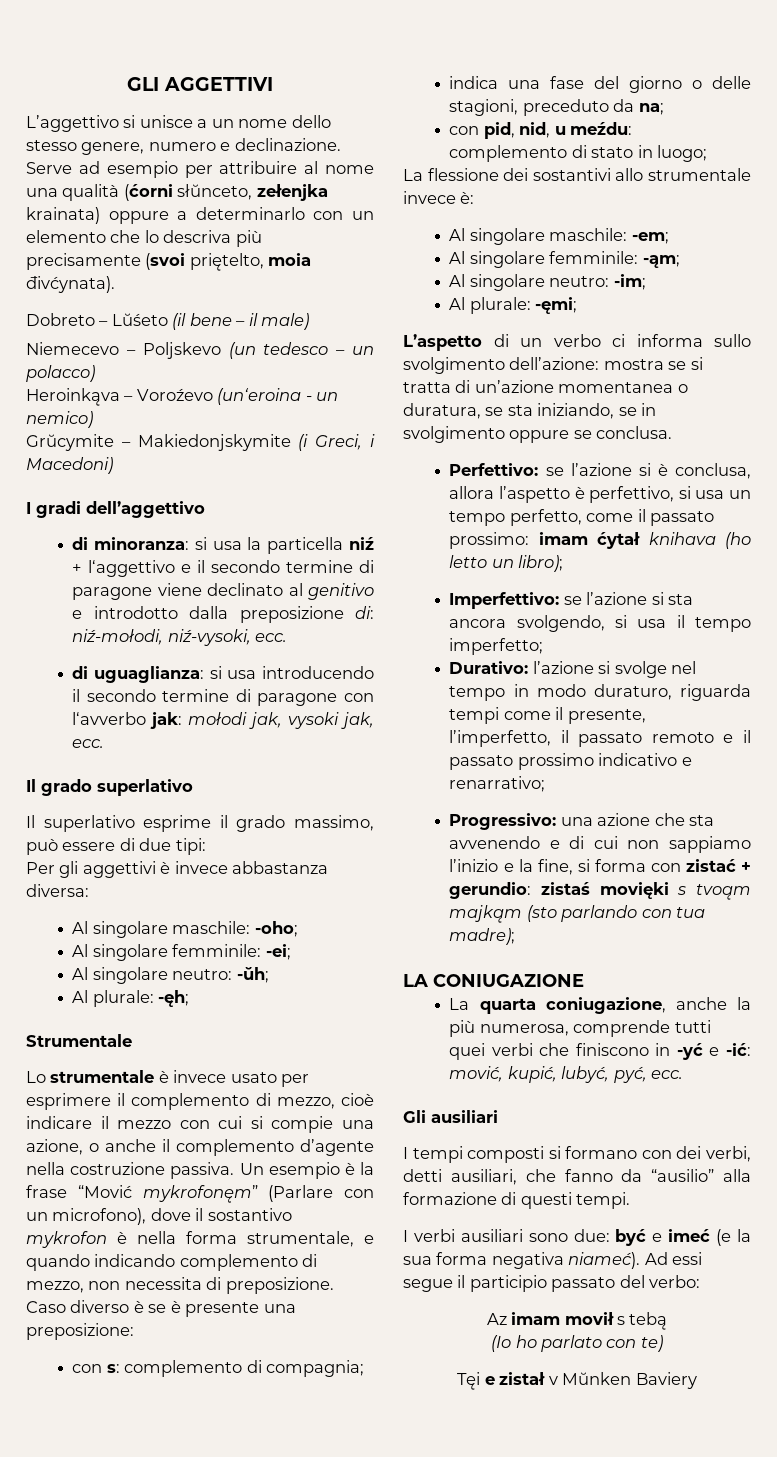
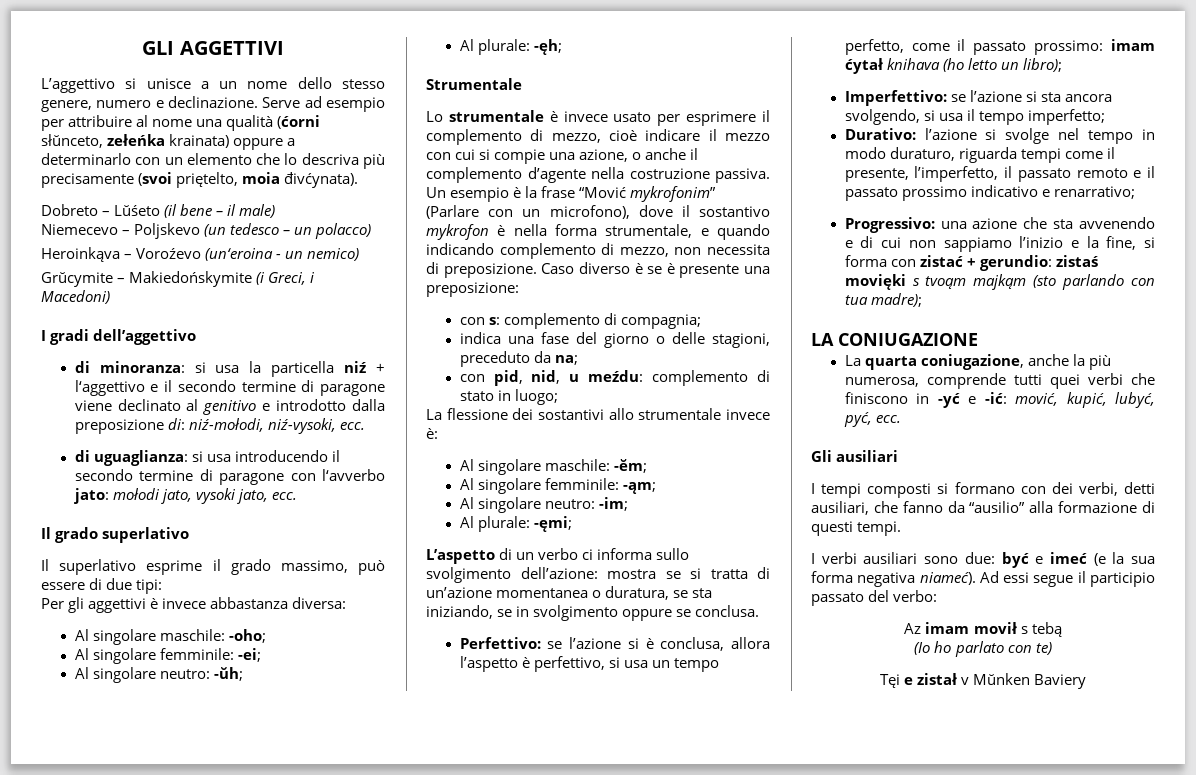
- Serve ad esempio per attribuire al nome una qualità (ćorni słŭnceto, zełenjka krainata) oppure a determinarlo con un elemento che lo descriva più precisamente (svoi priętelto, moia đivćynata).
+ Serve ad esempio per attribuire al nome una qualità (ćorni słŭnceto, zełeńka krainata) oppure a determinarlo con un elemento che lo descriva più precisamente (svoi priętelto, moia đivćynata).
- Grŭcymite – Makiedonjskymite (i Greci, i Macedoni)
+ Grŭcymite – Makiedońskymite (i Greci, i Macedoni)
- di uguaglianza: si usa introducendo il secondo termine di paragone con l‘avverbo jak: mołodi jak, vysoki jak, ecc.
+ di uguaglianza: si usa introducendo il secondo termine di paragone con l‘avverbo jato: mołodi jato, vysoki jato, ecc.
- Un esempio è la frase “Mović mykrofonęm” (Parlare con un microfono), dove il sostantivo mykrofon è nella forma strumentale, e quando indicando complemento di mezzo, non necessita di preposizione.
+ Un esempio è la frase “Mović mykrofonim” (Parlare con un microfono), dove il sostantivo mykrofon è nella forma strumentale, e quando indicando complemento di mezzo, non necessita di preposizione.
- Al singolare maschile: -em;
+ Al singolare maschile: -ĕm;

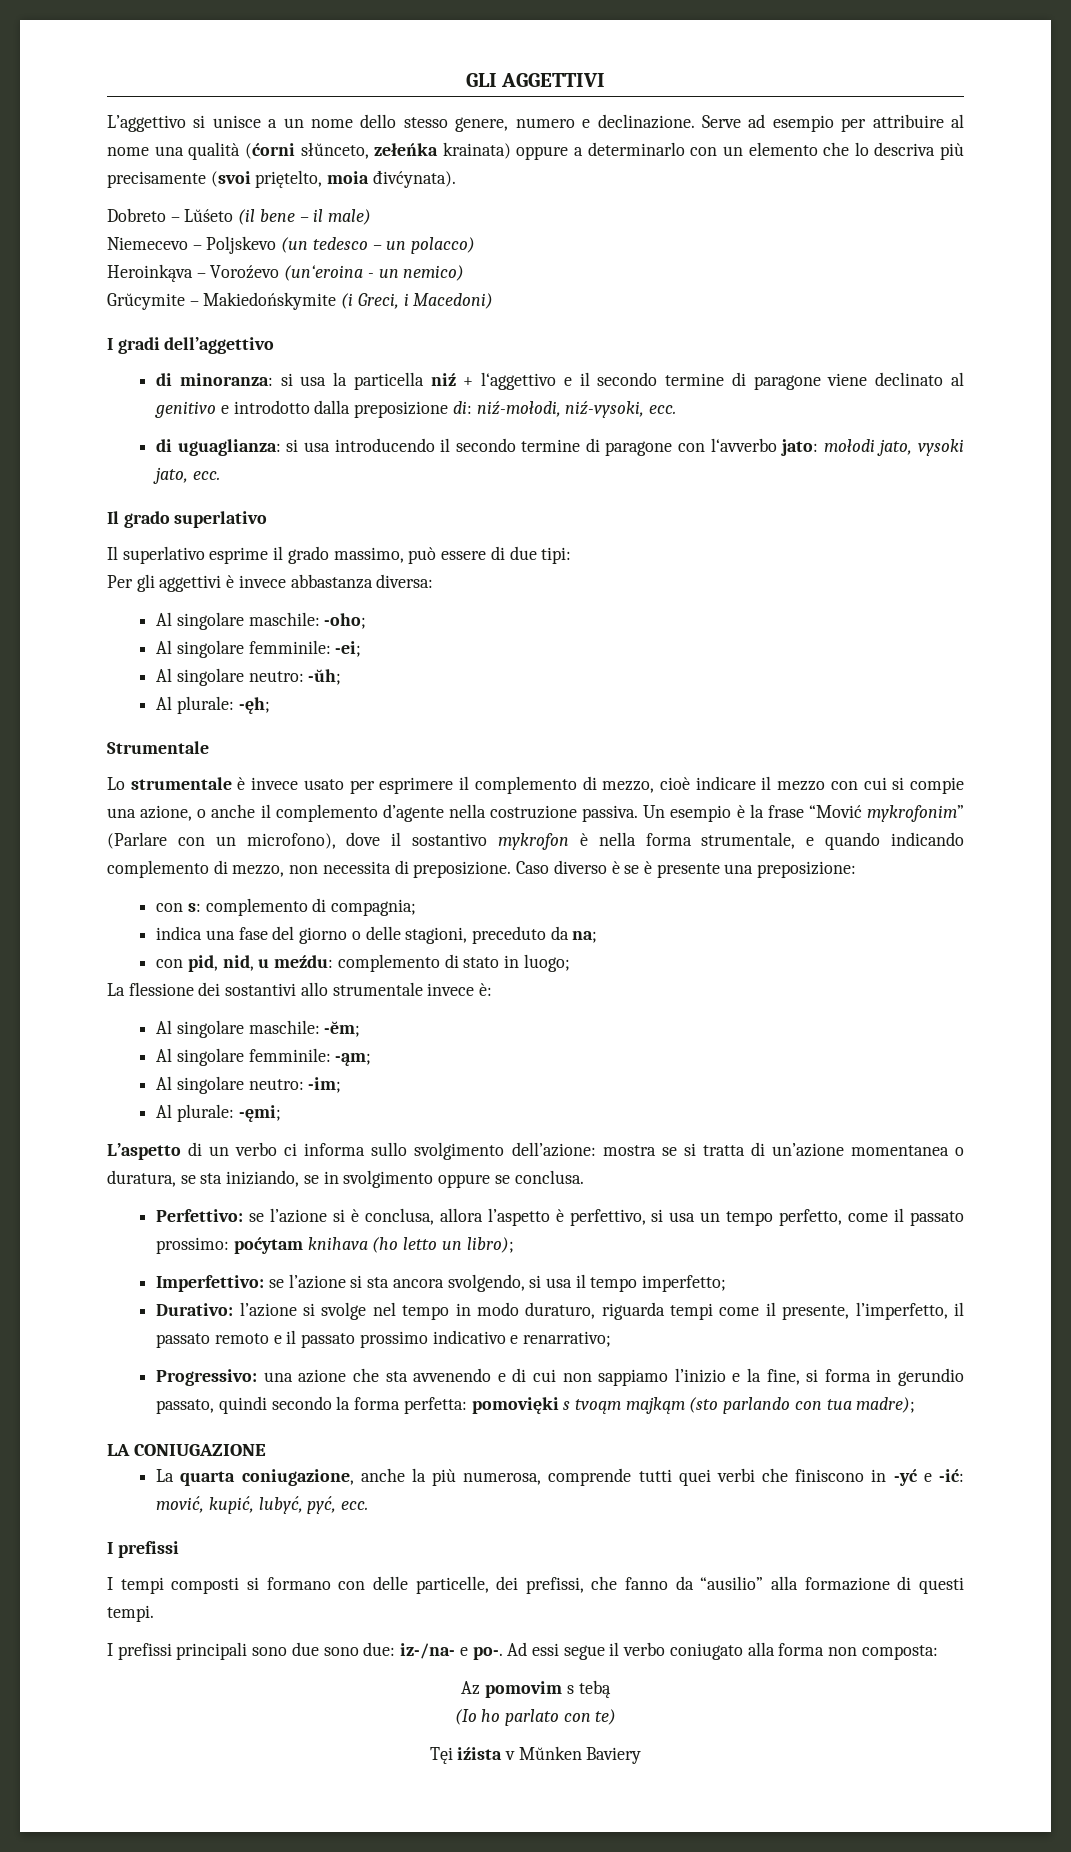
- Perfettivo: se l’azione si è conclusa, allora l’aspetto è perfettivo, si usa un tempo perfetto, come il passato prossimo: imam ćytał knihava (ho letto un libro);
+ Perfettivo: se l’azione si è conclusa, allora l’aspetto è perfettivo, si usa un tempo perfetto, come il passato prossimo: poćytam knihava (ho letto un libro);
- Progressivo: una azione che sta avvenendo e di cui non sappiamo l’inizio e la fine, si forma con zistać + gerundio: zistaś movięki s tvoąm majkąm (sto parlando con tua madre);
+ Progressivo: una azione che sta avvenendo e di cui non sappiamo l’inizio e la fine, si forma in gerundio passato, quindi secondo la forma perfetta: pomovięki s tvoąm majkąm (sto parlando con tua madre);
  La quarta coniugazione, anche la più numerosa, comprende tutti quei verbi che finiscono in -yć e -ić: mović, kupić, lubyć, pyć, ecc.
- Gli ausiliari
+ I prefissi
- I tempi composti si formano con dei verbi, detti ausiliari, che fanno da “ausilio” alla formazione di questi tempi.
+ I tempi composti si formano con delle particelle, dei prefissi, che fanno da “ausilio” alla formazione di questi tempi.
- I verbi ausiliari sono due: być e imeć (e la sua forma negativa niameć). Ad essi segue il participio passato del verbo:
+ I prefissi principali sono due sono due: iz-/na- e po-. Ad essi segue il verbo coniugato alla forma non composta:
- Az imam movił s tebą
+ Az pomovim s tebą
- Tęi e zistał v Mŭnken Baviery
+ Tęi iźista v Mŭnken Baviery

